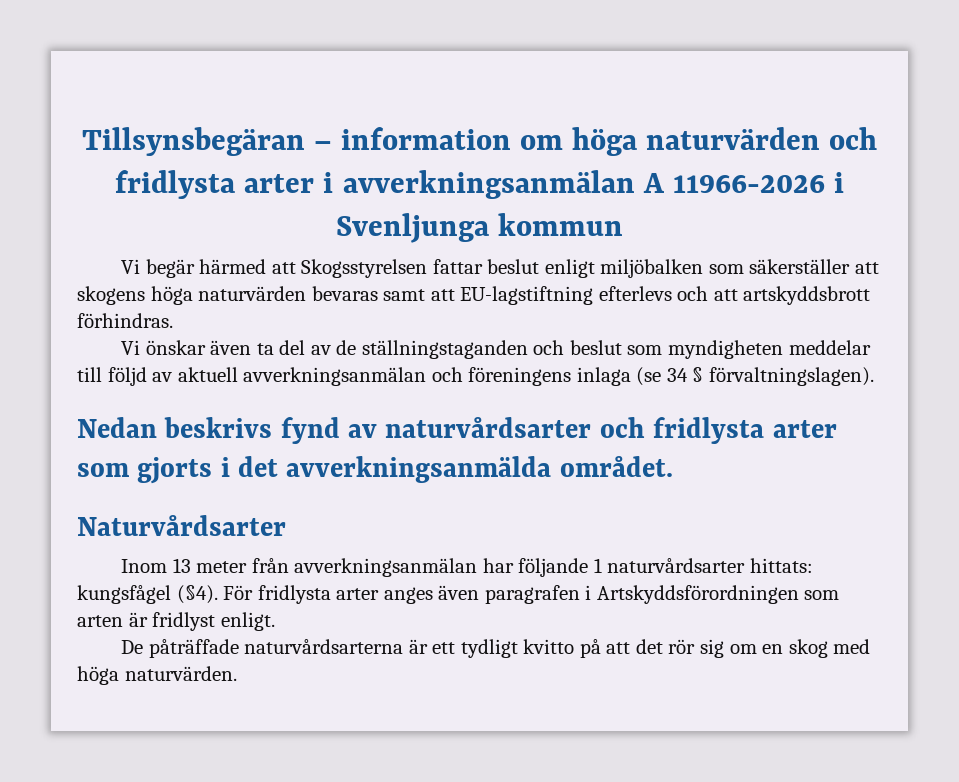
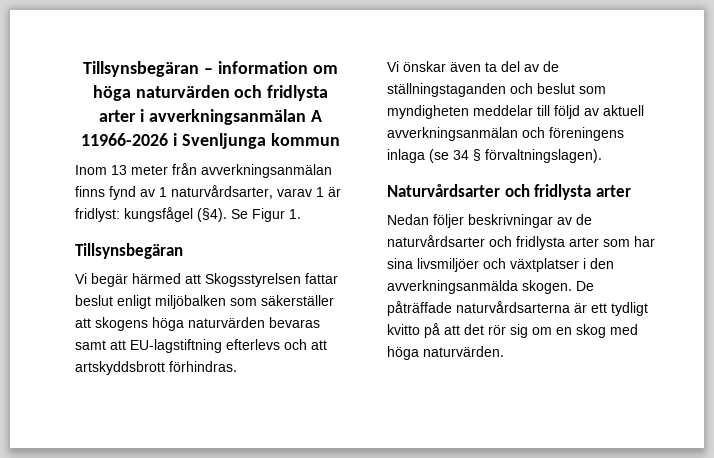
+ Inom 13 meter från avverkningsanmälan finns fynd av 1 naturvårdsarter, varav 1 är fridlyst: kungsfågel (§4). Se Figur 1.
+ Tillsynsbegäran
- Nedan beskrivs fynd av naturvårdsarter och fridlysta arter som gjorts i det avverkningsanmälda området.
- Naturvårdsarter
- Inom 13 meter från avverkningsanmälan har följande 1 naturvårdsarter hittats: kungsfågel (§4). För fridlysta arter anges även paragrafen i Artskyddsförordningen som arten är fridlyst enligt.
- De påträffade naturvårdsarterna är ett tydligt kvitto på att det rör sig om en skog med höga naturvärden.
+ Naturvårdsarter och fridlysta arter
+ Nedan följer beskrivningar av de naturvårdsarter och fridlysta arter som har sina livsmiljöer och växtplatser i den avverkningsanmälda skogen. De påträffade naturvårdsarterna är ett tydligt kvitto på att det rör sig om en skog med höga naturvärden.

